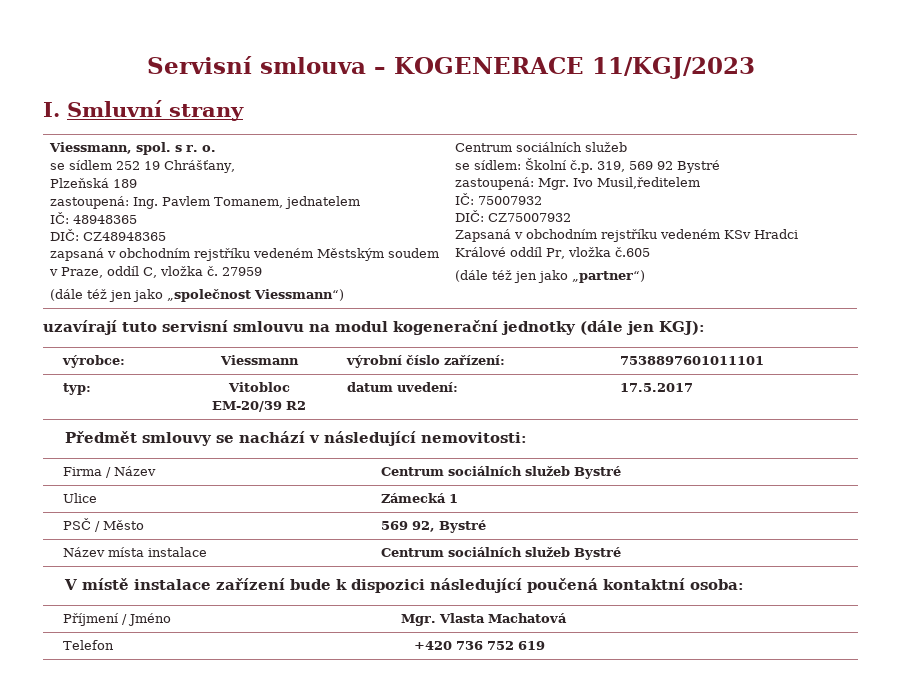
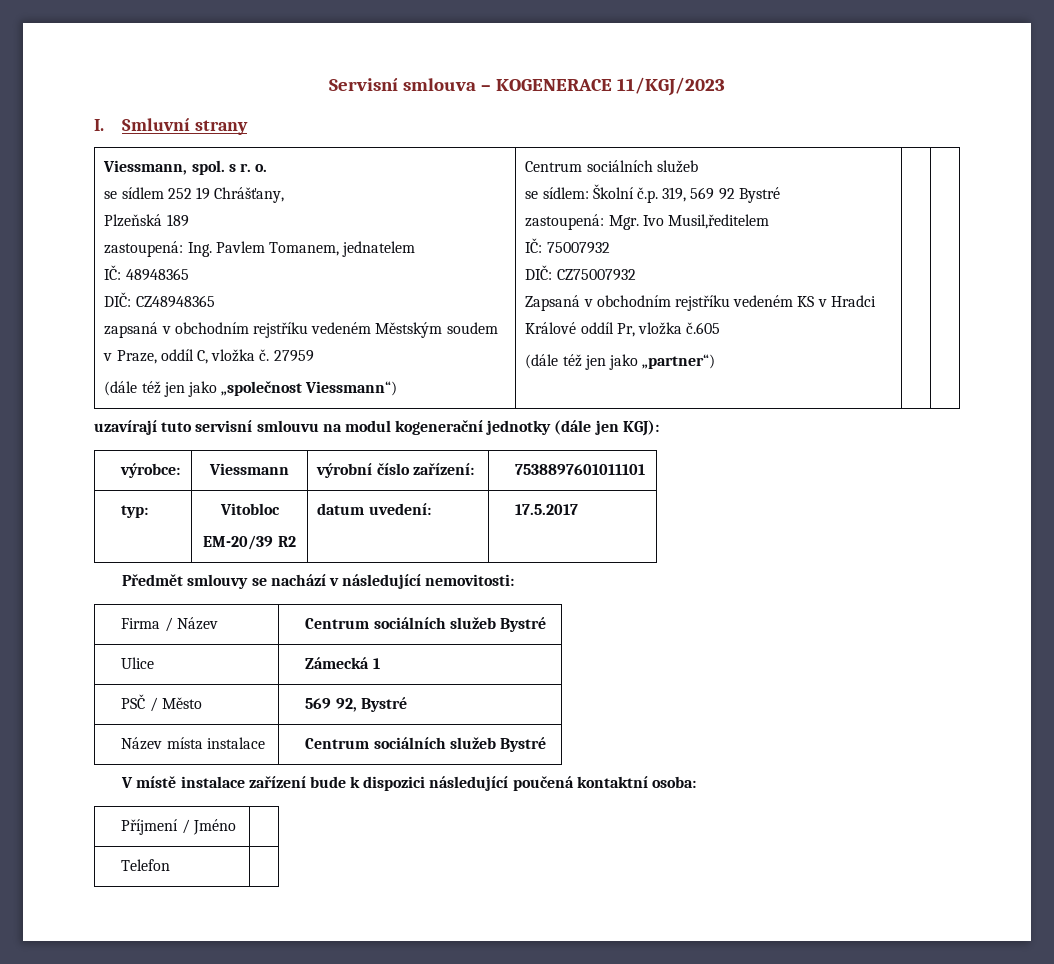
- Zapsaná v obchodním rejstříku vedeném KSv Hradci Králové oddíl Pr, vložka č.605
+ Zapsaná v obchodním rejstříku vedeném KS v Hradci Králové oddíl Pr, vložka č.605
- Příjmení / Jméno | Mgr. Vlasta Machatová
- Telefon | +420 736 752 619
+ Příjmení / Jméno |
+ Telefon |

